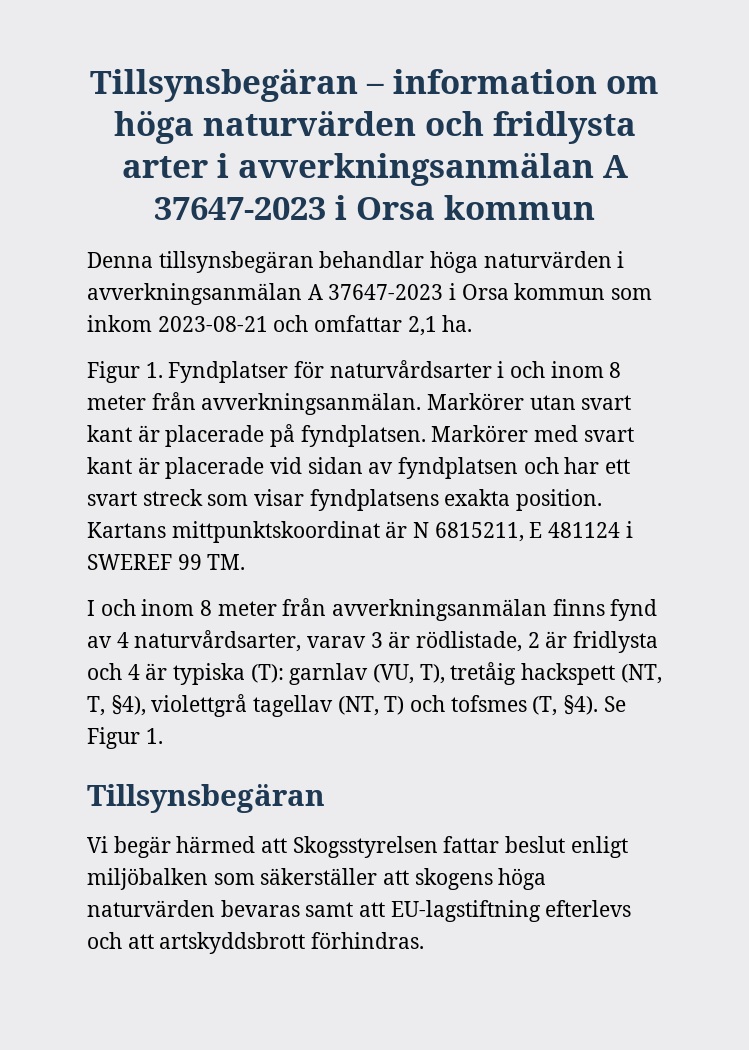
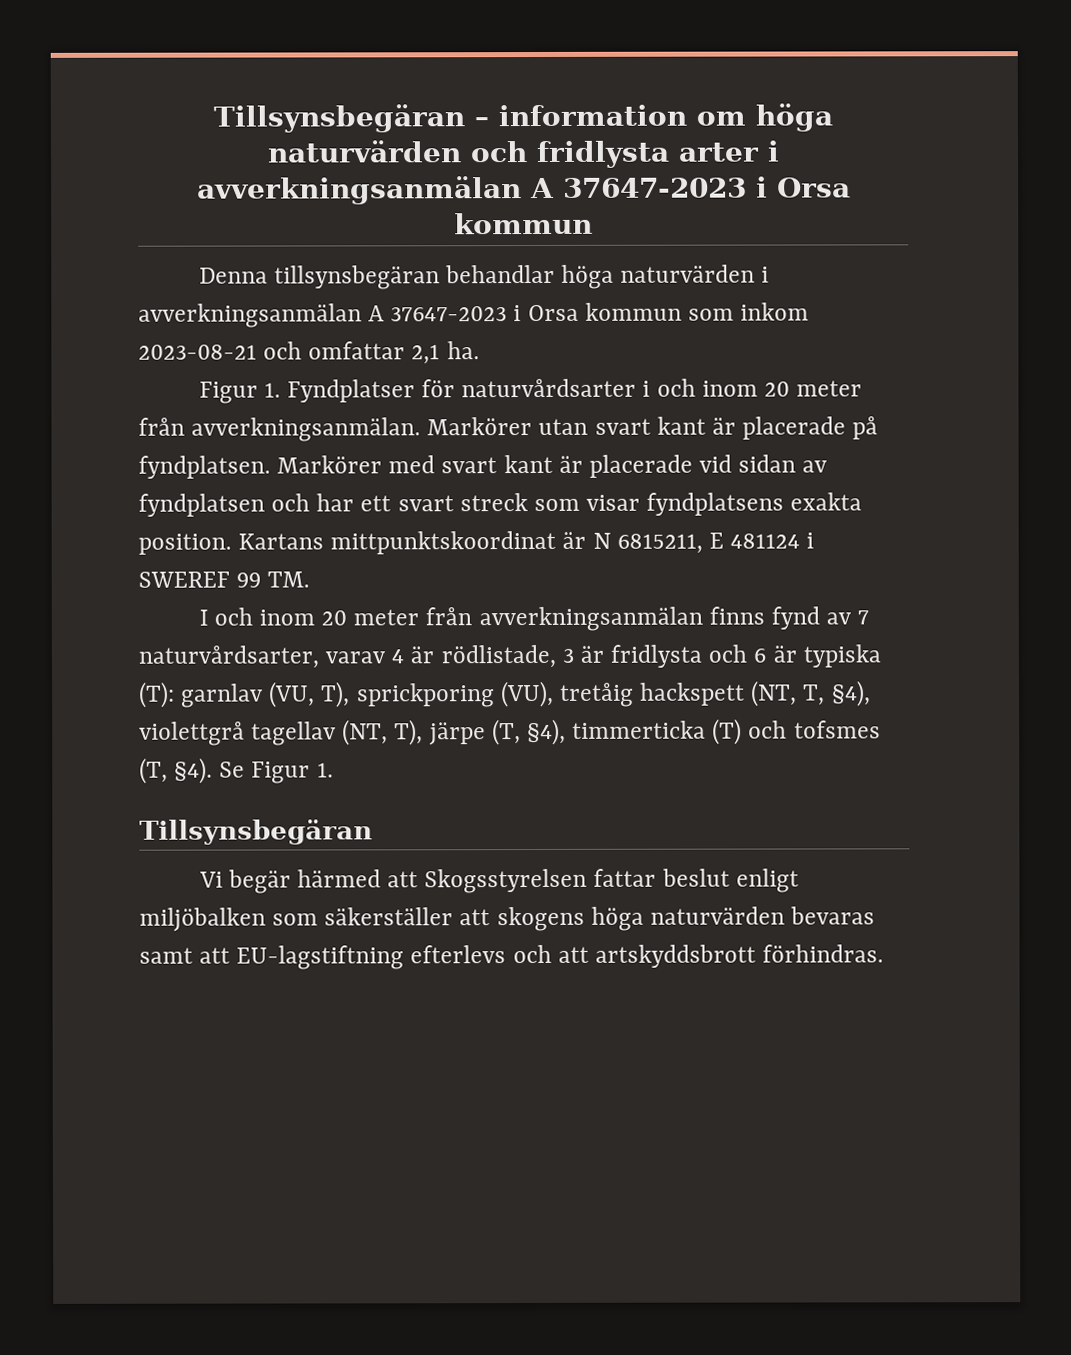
- Figur 1. Fyndplatser för naturvårdsarter i och inom 8 meter från avverkningsanmälan.
+ Figur 1. Fyndplatser för naturvårdsarter i och inom 20 meter från avverkningsanmälan.
- I och inom 8 meter från avverkningsanmälan finns fynd av 4 naturvårdsarter, varav 3 är rödlistade, 2 är fridlysta och 4 är typiska (T): garnlav (VU, T), tretåig hackspett (NT, T, §4), violettgrå tagellav (NT, T) och tofsmes (T, §4).
+ I och inom 20 meter från avverkningsanmälan finns fynd av 7 naturvårdsarter, varav 4 är rödlistade, 3 är fridlysta och 6 är typiska (T): garnlav (VU, T), sprickporing (VU), tretåig hackspett (NT, T, §4), violettgrå tagellav (NT, T), järpe (T, §4), timmerticka (T) och tofsmes (T, §4).

